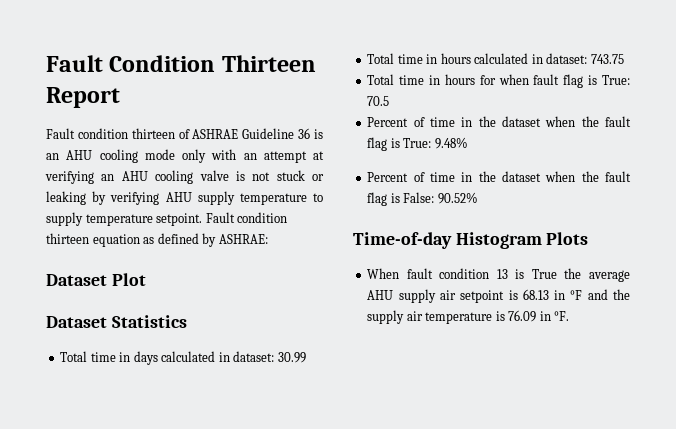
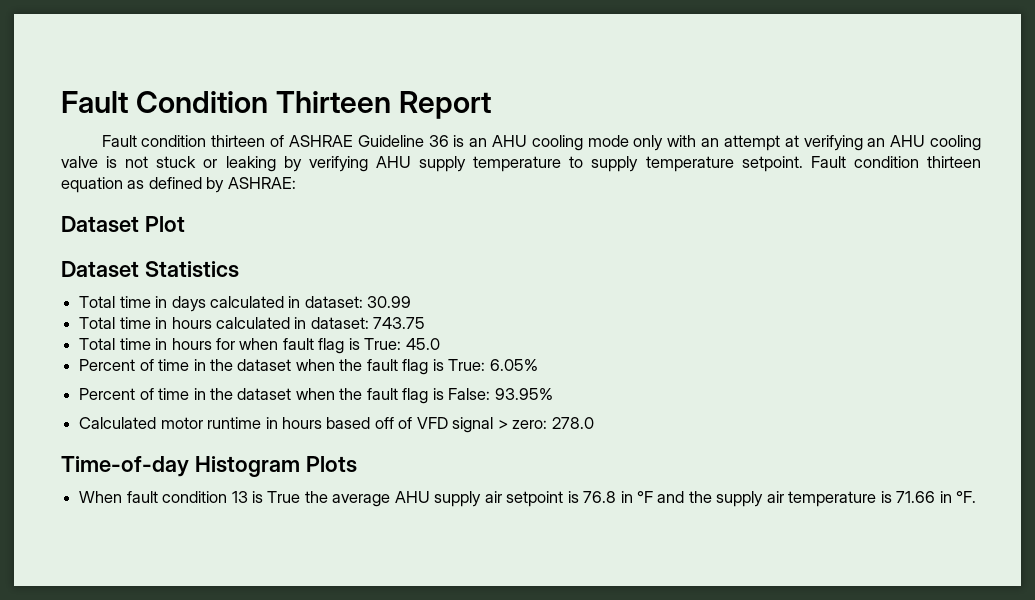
- Total time in hours for when fault flag is True: 70.5
+ Total time in hours for when fault flag is True: 45.0
- Percent of time in the dataset when the fault flag is True: 9.48%
+ Percent of time in the dataset when the fault flag is True: 6.05%
- Percent of time in the dataset when the fault flag is False: 90.52%
+ Percent of time in the dataset when the fault flag is False: 93.95%
+ Calculated motor runtime in hours based off of VFD signal > zero: 278.0
- When fault condition 13 is True the average AHU supply air setpoint is 68.13 in °F and the supply air temperature is 76.09 in °F.
+ When fault condition 13 is True the average AHU supply air setpoint is 76.8 in °F and the supply air temperature is 71.66 in °F.

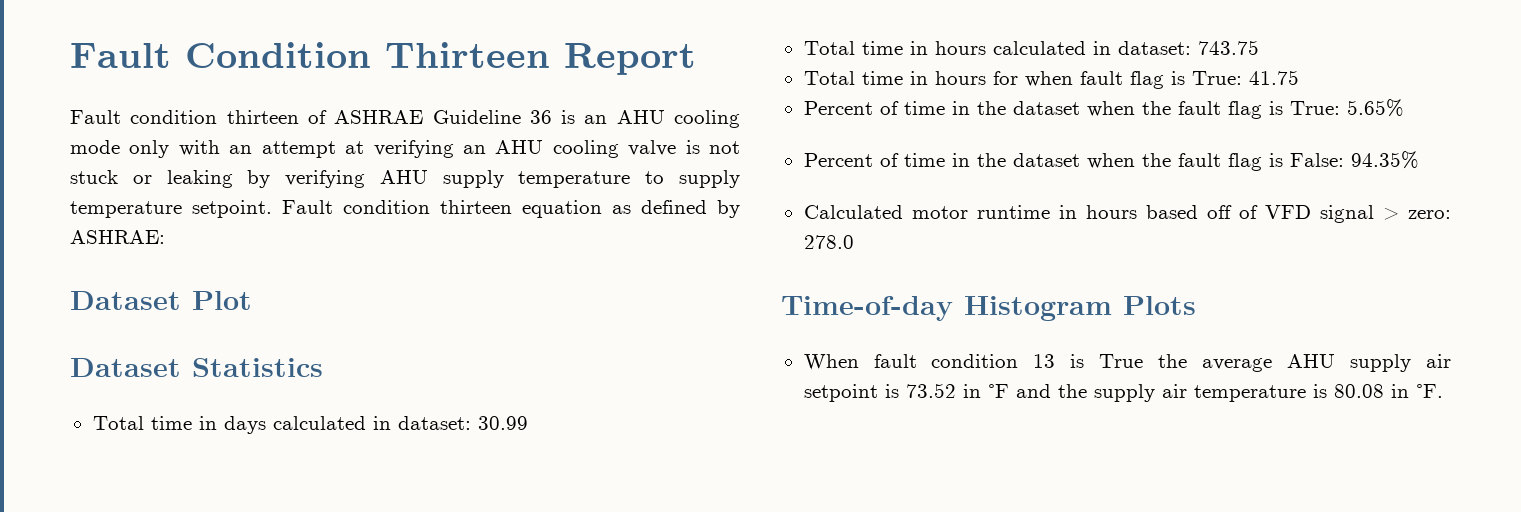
- Total time in hours for when fault flag is True: 45.0
+ Total time in hours for when fault flag is True: 41.75
- Percent of time in the dataset when the fault flag is True: 6.05%
+ Percent of time in the dataset when the fault flag is True: 5.65%
- Percent of time in the dataset when the fault flag is False: 93.95%
+ Percent of time in the dataset when the fault flag is False: 94.35%
- When fault condition 13 is True the average AHU supply air setpoint is 76.8 in °F and the supply air temperature is 71.66 in °F.
+ When fault condition 13 is True the average AHU supply air setpoint is 73.52 in °F and the supply air temperature is 80.08 in °F.

